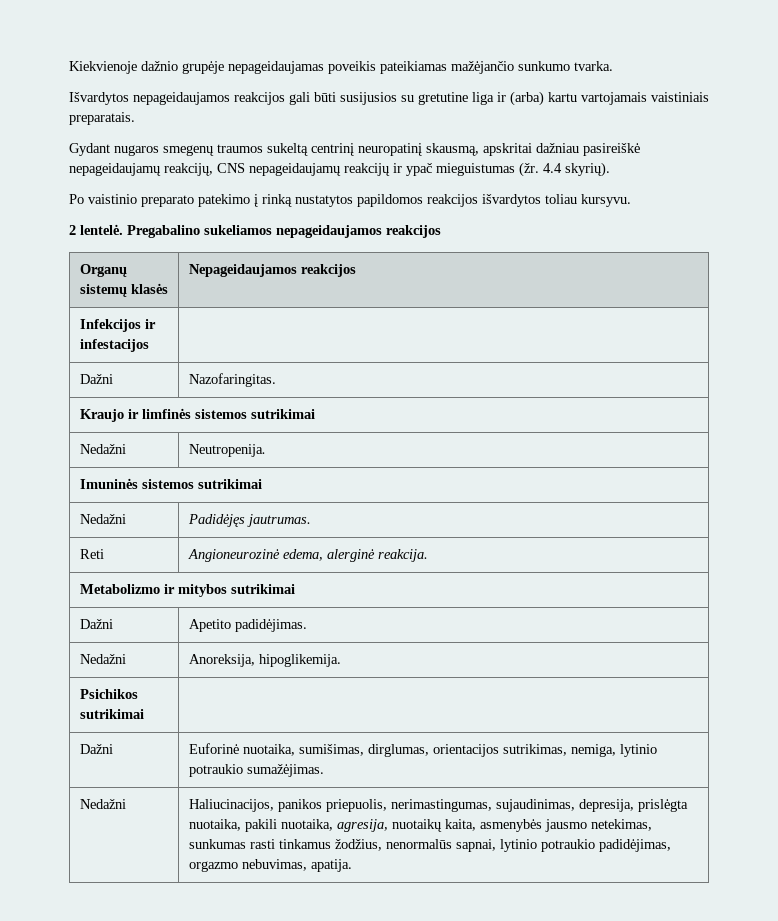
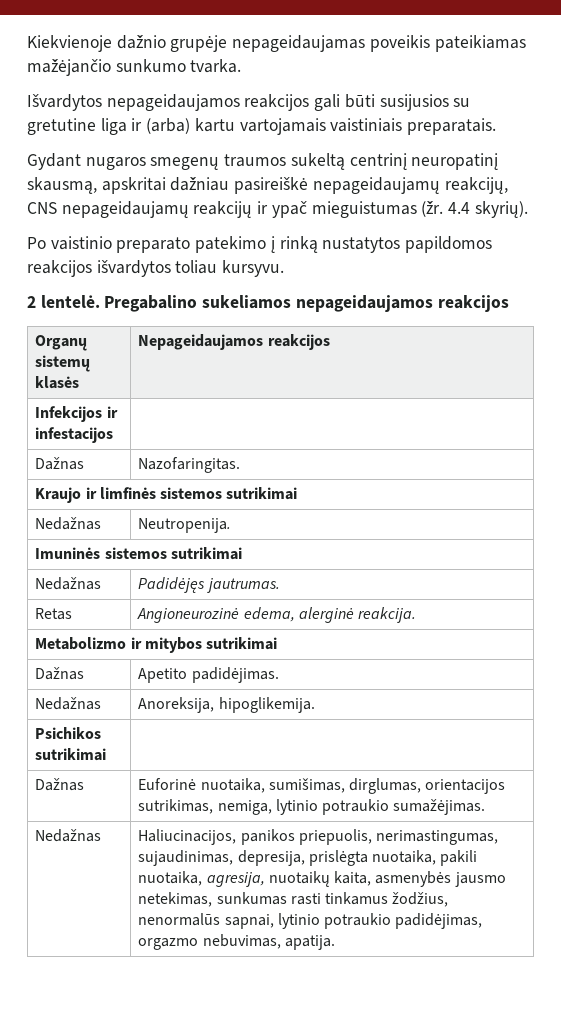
- Dažni | Nazofaringitas.
+ Dažnas | Nazofaringitas.
- Nedažni | Neutropenija.
+ Nedažnas | Neutropenija.
- Nedažni | Padidėjęs jautrumas.
+ Nedažnas | Padidėjęs jautrumas.
- Reti | Angioneurozinė edema, alerginė reakcija.
+ Retas | Angioneurozinė edema, alerginė reakcija.
- Dažni | Apetito padidėjimas.
+ Dažnas | Apetito padidėjimas.
- Nedažni | Anoreksija, hipoglikemija.
+ Nedažnas | Anoreksija, hipoglikemija.
- Dažni | Euforinė nuotaika, sumišimas, dirglumas, orientacijos sutrikimas, nemiga, lytinio potraukio sumažėjimas.
+ Dažnas | Euforinė nuotaika, sumišimas, dirglumas, orientacijos sutrikimas, nemiga, lytinio potraukio sumažėjimas.
- Nedažni | Haliucinacijos, panikos priepuolis, nerimastingumas, sujaudinimas, depresija, prislėgta nuotaika, pakili nuotaika, agresija, nuotaikų kaita, asmenybės jausmo netekimas, sunkumas rasti tinkamus žodžius, nenormalūs sapnai, lytinio potraukio padidėjimas, orgazmo nebuvimas, apatija.
+ Nedažnas | Haliucinacijos, panikos priepuolis, nerimastingumas, sujaudinimas, depresija, prislėgta nuotaika, pakili nuotaika, agresija, nuotaikų kaita, asmenybės jausmo netekimas, sunkumas rasti tinkamus žodžius, nenormalūs sapnai, lytinio potraukio padidėjimas, orgazmo nebuvimas, apatija.

